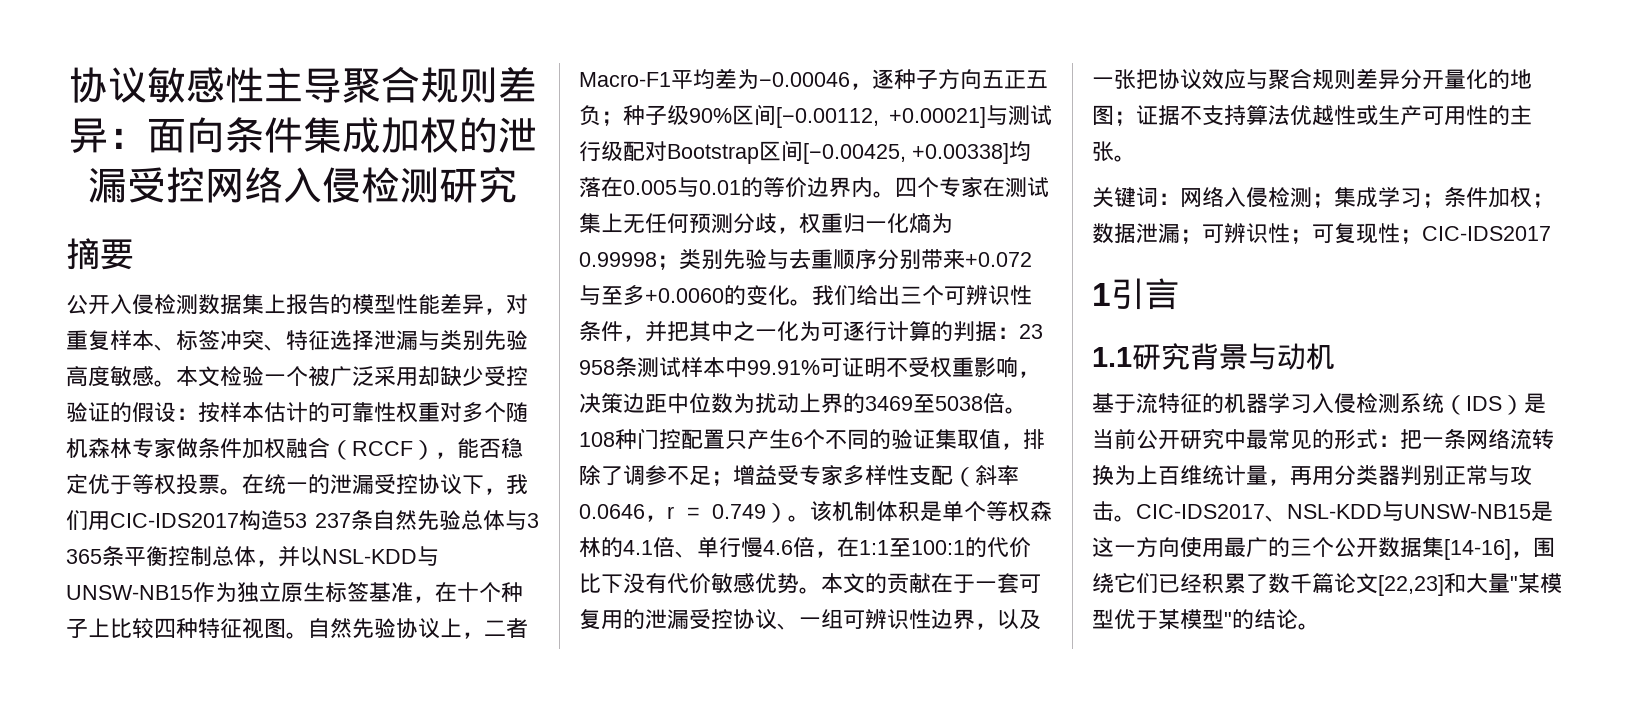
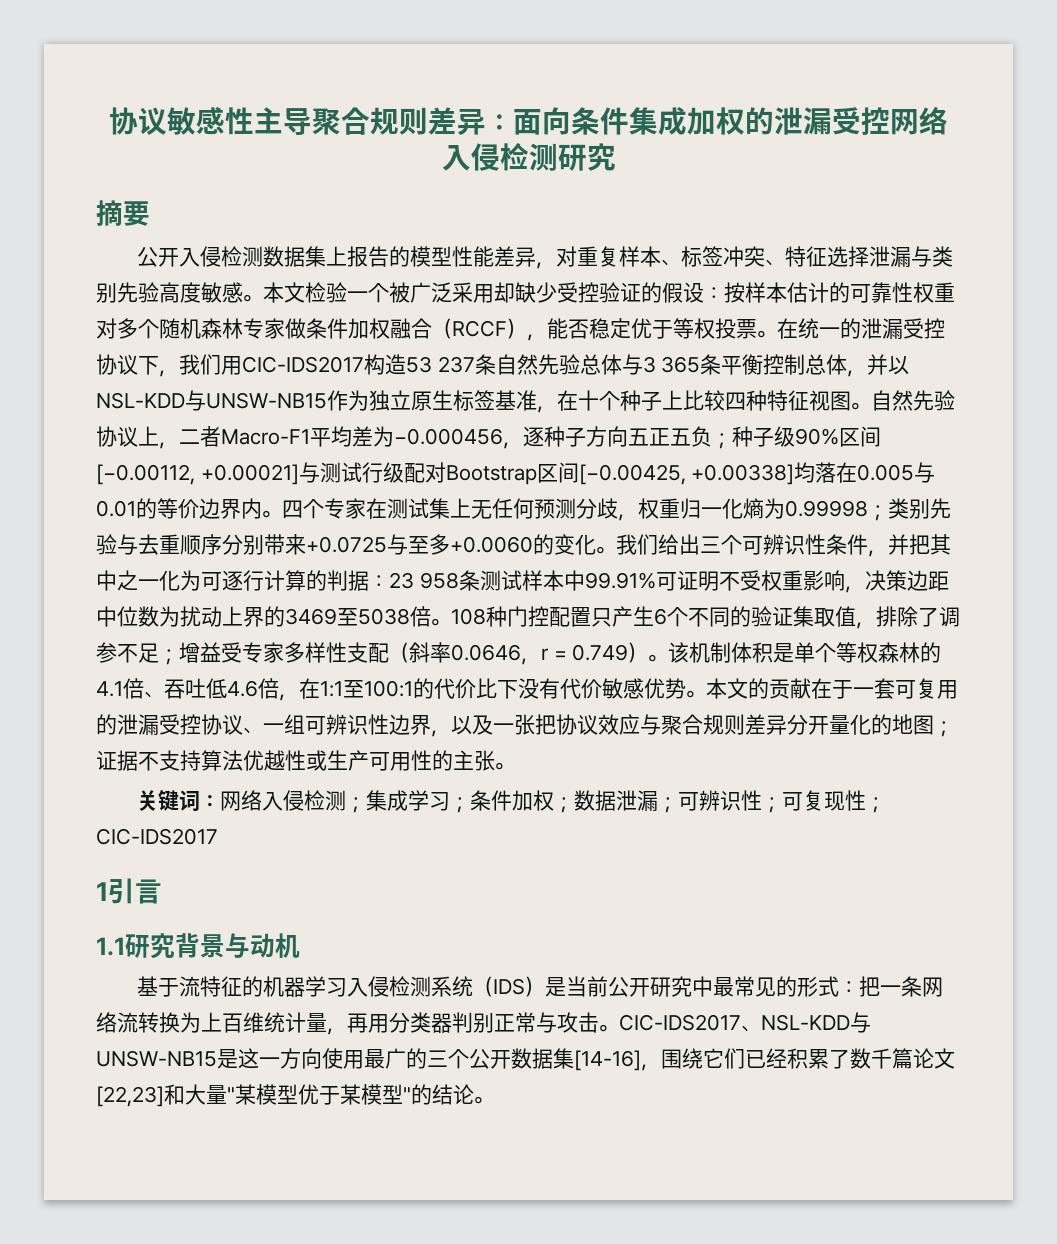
- 自然先验协议上，二者Macro-F1平均差为−0.00046，逐种子方向五正五负；种子级90%区间[−0.00112, +0.00021]与测试行级配对Bootstrap区间[−0.00425, +0.00338]均落在0.005与0.01的等价边界内。
+ 自然先验协议上，二者Macro-F1平均差为−0.000456，逐种子方向五正五负；种子级90%区间[−0.00112, +0.00021]与测试行级配对Bootstrap区间[−0.00425, +0.00338]均落在0.005与0.01的等价边界内。
- 四个专家在测试集上无任何预测分歧，权重归一化熵为0.99998；类别先验与去重顺序分别带来+0.072与至多+0.0060的变化。
+ 四个专家在测试集上无任何预测分歧，权重归一化熵为0.99998；类别先验与去重顺序分别带来+0.0725与至多+0.0060的变化。
- 该机制体积是单个等权森林的4.1倍、单行慢4.6倍，在1:1至100:1的代价比下没有代价敏感优势。
+ 该机制体积是单个等权森林的4.1倍、吞吐低4.6倍，在1:1至100:1的代价比下没有代价敏感优势。

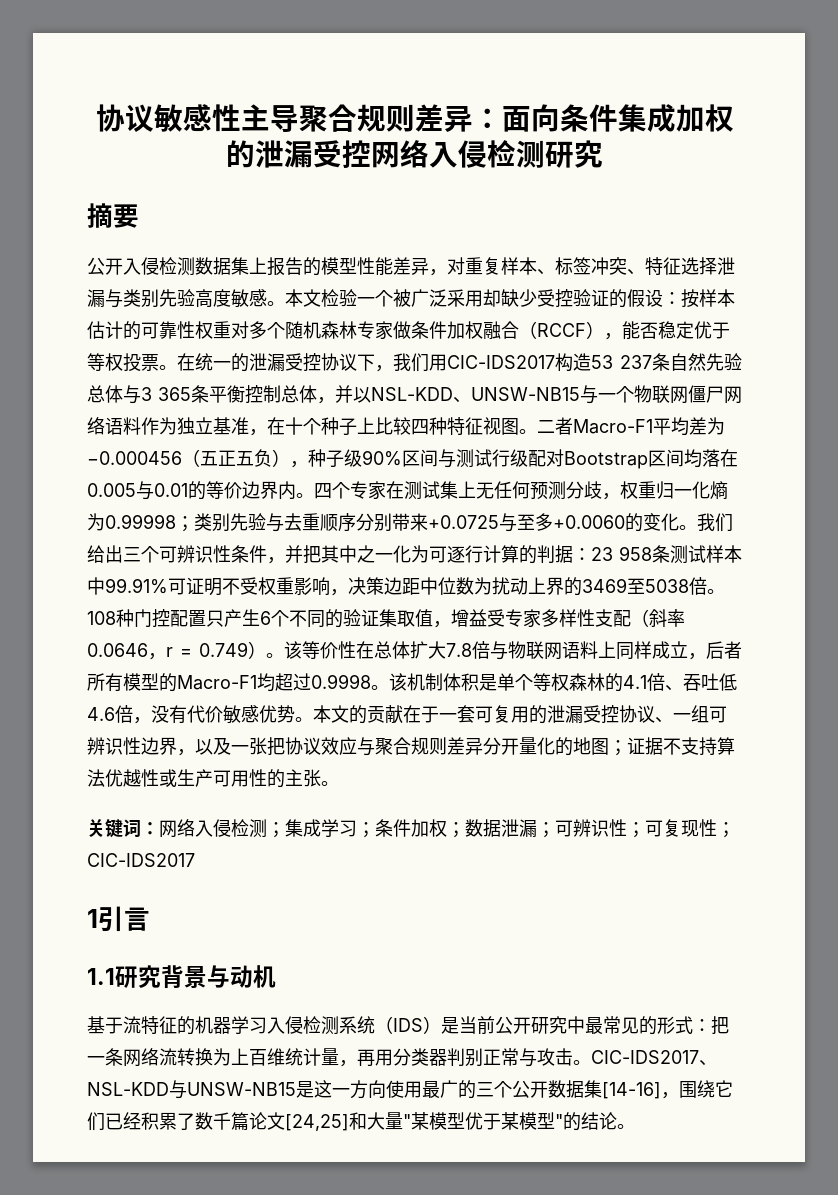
- 在统一的泄漏受控协议下，我们用CIC-IDS2017构造53 237条自然先验总体与3 365条平衡控制总体，并以NSL-KDD与UNSW-NB15作为独立原生标签基准，在十个种子上比较四种特征视图。
+ 在统一的泄漏受控协议下，我们用CIC-IDS2017构造53 237条自然先验总体与3 365条平衡控制总体，并以NSL-KDD、UNSW-NB15与一个物联网僵尸网络语料作为独立基准，在十个种子上比较四种特征视图。
- 自然先验协议上，二者Macro-F1平均差为−0.000456，逐种子方向五正五负；种子级90%区间[−0.00112, +0.00021]与测试行级配对Bootstrap区间[−0.00425, +0.00338]均落在0.005与0.01的等价边界内。
+ 二者Macro-F1平均差为−0.000456（五正五负），种子级90%区间与测试行级配对Bootstrap区间均落在0.005与0.01的等价边界内。
- 108种门控配置只产生6个不同的验证集取值，排除了调参不足；增益受专家多样性支配（斜率0.0646，r = 0.749）。
+ 108种门控配置只产生6个不同的验证集取值，增益受专家多样性支配（斜率0.0646，r = 0.749）。
- 该机制体积是单个等权森林的4.1倍、吞吐低4.6倍，在1:1至100:1的代价比下没有代价敏感优势。
+ 该等价性在总体扩大7.8倍与物联网语料上同样成立，后者所有模型的Macro-F1均超过0.9998。该机制体积是单个等权森林的4.1倍、吞吐低4.6倍，没有代价敏感优势。
- CIC-IDS2017、NSL-KDD与UNSW-NB15是这一方向使用最广的三个公开数据集[14-16]，围绕它们已经积累了数千篇论文[22,23]和大量"某模型优于某模型"的结论。
+ CIC-IDS2017、NSL-KDD与UNSW-NB15是这一方向使用最广的三个公开数据集[14-16]，围绕它们已经积累了数千篇论文[24,25]和大量"某模型优于某模型"的结论。

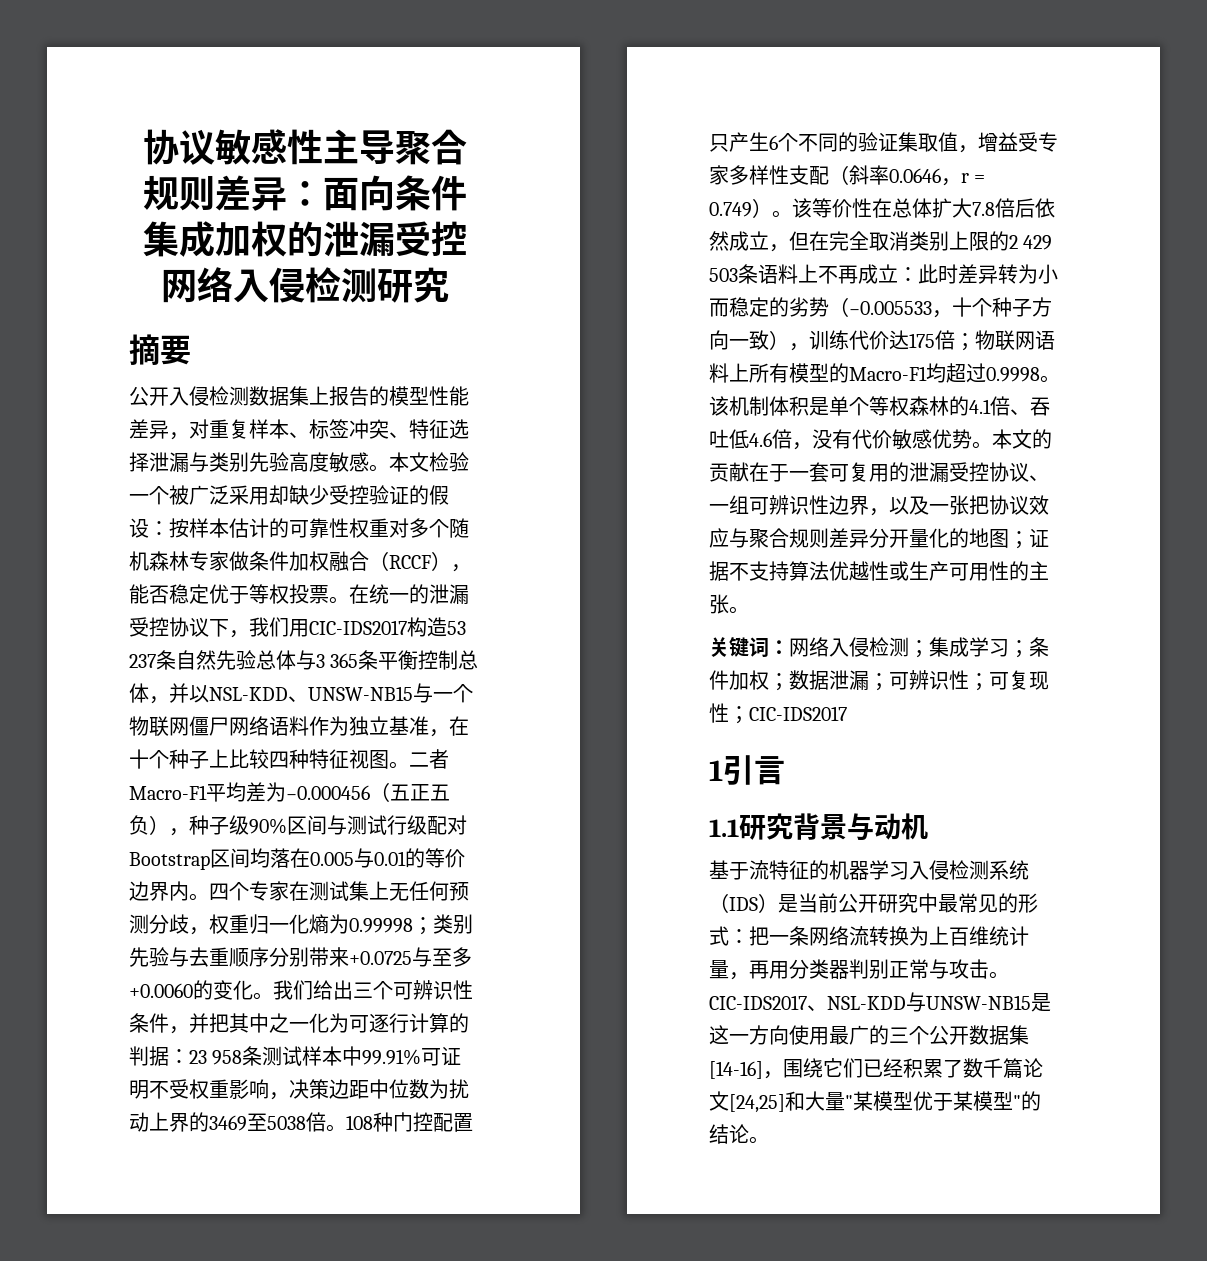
- 该等价性在总体扩大7.8倍与物联网语料上同样成立，后者所有模型的Macro-F1均超过0.9998。
+ 该等价性在总体扩大7.8倍后依然成立，但在完全取消类别上限的2 429 503条语料上不再成立：此时差异转为小而稳定的劣势（−0.005533，十个种子方向一致），训练代价达175倍；物联网语料上所有模型的Macro-F1均超过0.9998。

